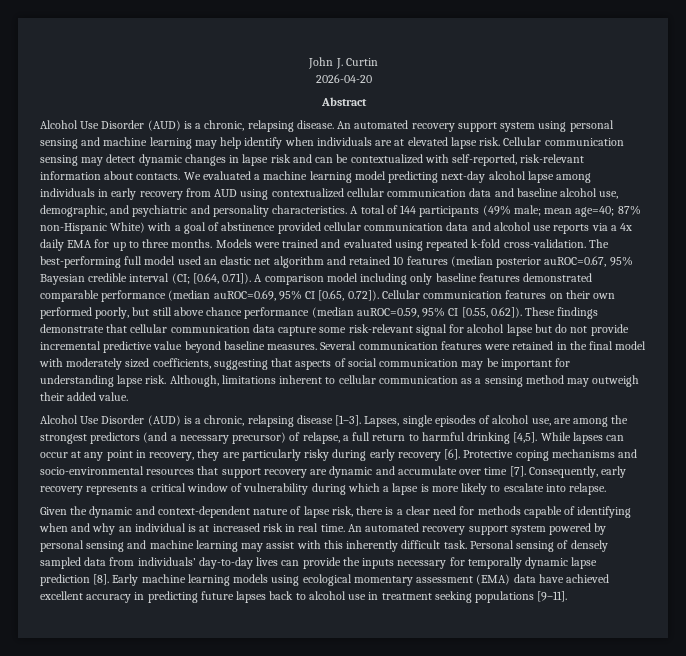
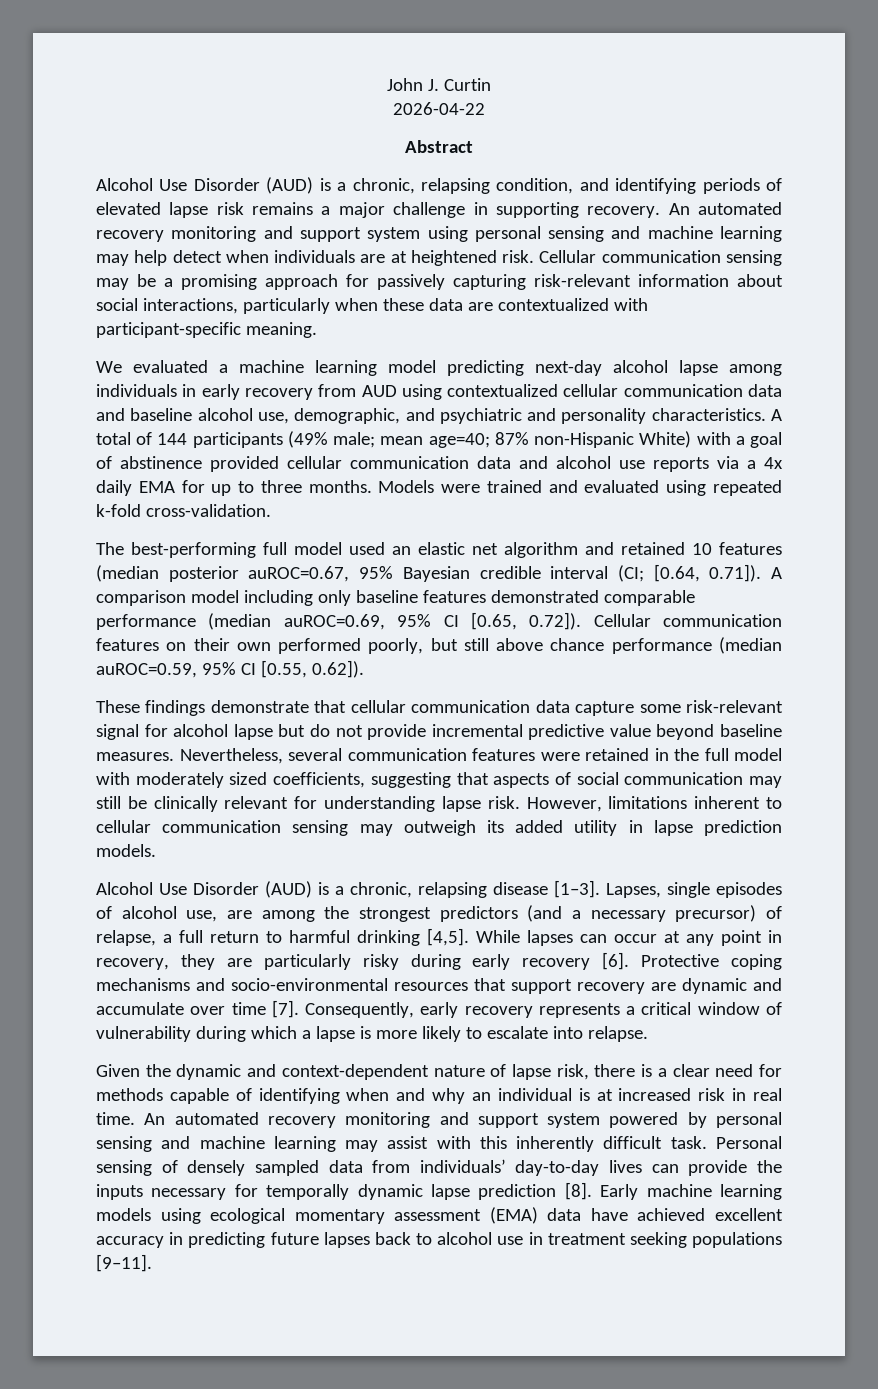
- 2026-04-20
+ 2026-04-22
- Alcohol Use Disorder (AUD) is a chronic, relapsing disease. An automated recovery support system using personal sensing and machine learning may help identify when individuals are at elevated lapse risk.
+ Alcohol Use Disorder (AUD) is a chronic, relapsing condition, and identifying periods of elevated lapse risk remains a major challenge in supporting recovery. An automated recovery monitoring and support system using personal sensing and machine learning may help detect when individuals are at heightened risk.
- Cellular communication sensing may detect dynamic changes in lapse risk and can be contextualized with self-reported, risk-relevant information about contacts. We evaluated a machine learning model predicting next-day alcohol lapse among individuals in early recovery from AUD using contextualized cellular communication data and baseline alcohol use, demographic, and psychiatric and personality characteristics.
+ Cellular communication sensing may be a promising approach for passively capturing risk-relevant information about social interactions, particularly when these data are contextualized with participant-specific meaning.
+ We evaluated a machine learning model predicting next-day alcohol lapse among individuals in early recovery from AUD using contextualized cellular communication data and baseline alcohol use, demographic, and psychiatric and personality characteristics.
- Models were trained and evaluated using repeated k-fold cross-validation. The best-performing full model used an elastic net algorithm and retained 10 features (median posterior auROC=0.67, 95% Bayesian credible interval (CI;
+ Models were trained and evaluated using repeated k-fold cross-validation.
+ The best-performing full model used an elastic net algorithm and retained 10 features (median posterior auROC=0.67, 95% Bayesian credible interval (CI;
- [0.64, 0.71]). A comparison model including only baseline features demonstrated comparable performance (median auROC=0.69, 95% CI [0.65, 0.72]). Cellular communication features on their own performed poorly, but still above chance performance (median auROC=0.59, 95% CI [0.55, 0.62]). These findings demonstrate that cellular communication data capture some risk-relevant signal for alcohol lapse but do not provide incremental predictive value beyond baseline measures.
+ [0.64, 0.71]). A comparison model including only baseline features demonstrated comparable performance (median auROC=0.69, 95% CI [0.65, 0.72]). Cellular communication features on their own performed poorly, but still above chance performance (median auROC=0.59, 95% CI [0.55, 0.62]).
+ These findings demonstrate that cellular communication data capture some risk-relevant signal for alcohol lapse but do not provide incremental predictive value beyond baseline measures.
- Several communication features were retained in the final model with moderately sized coefficients, suggesting that aspects of social communication may be important for understanding lapse risk.
+ Nevertheless, several communication features were retained in the full model with moderately sized coefficients, suggesting that aspects of social communication may still be clinically relevant for understanding lapse risk.
- Although, limitations inherent to cellular communication as a sensing method may outweigh their added value.
+ However, limitations inherent to cellular communication sensing may outweigh its added utility in lapse prediction models.
- An automated recovery support system powered by personal sensing and machine learning may assist with this inherently difficult task.
+ An automated recovery monitoring and support system powered by personal sensing and machine learning may assist with this inherently difficult task.

